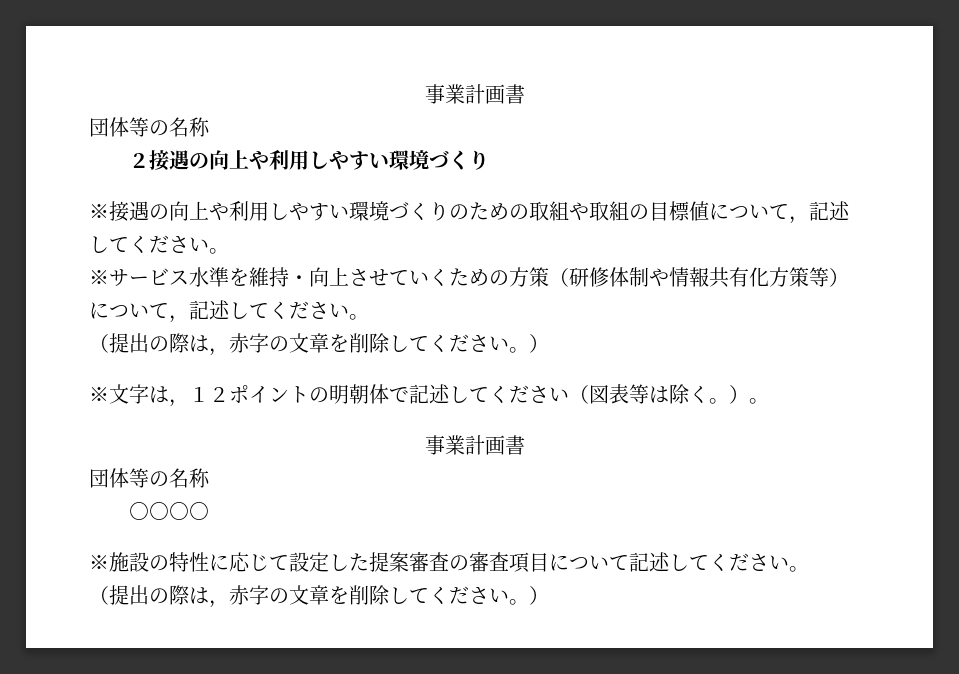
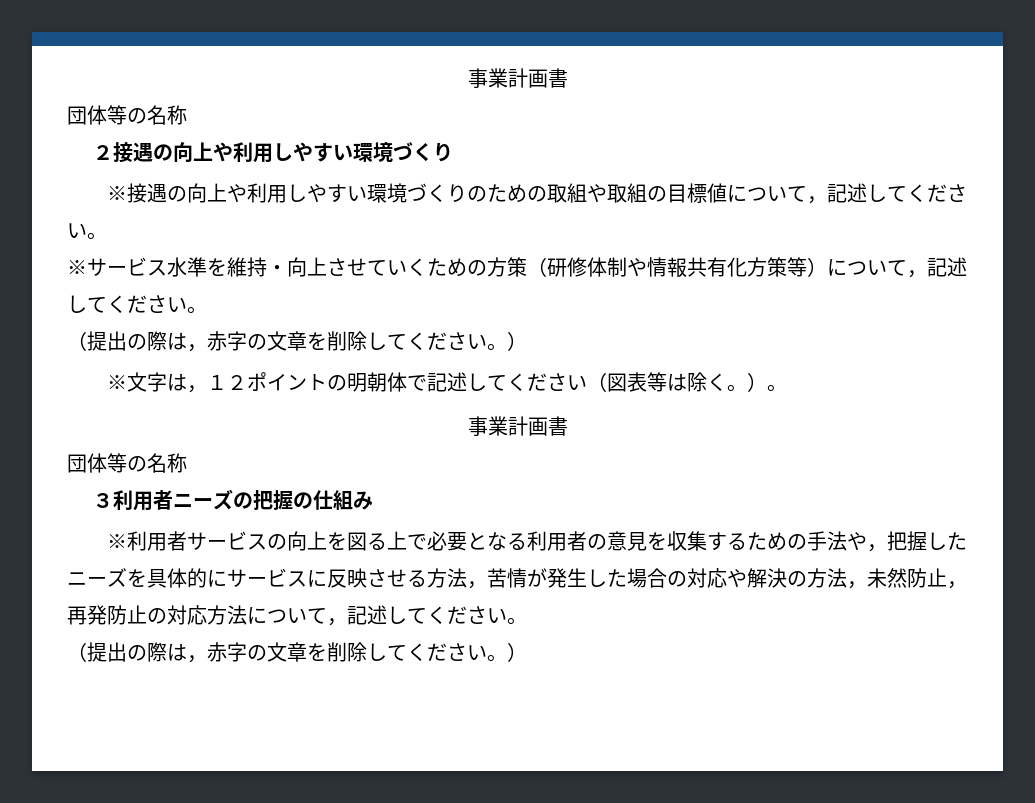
- ○○○○
- ※施設の特性に応じて設定した提案審査の審査項目について記述してください。
+ ３利用者ニーズの把握の仕組み
+ ※利用者サービスの向上を図る上で必要となる利用者の意見を収集するための手法や，把握したニーズを具体的にサービスに反映させる方法，苦情が発生した場合の対応や解決の方法，未然防止，再発防止の対応方法について，記述してください。

